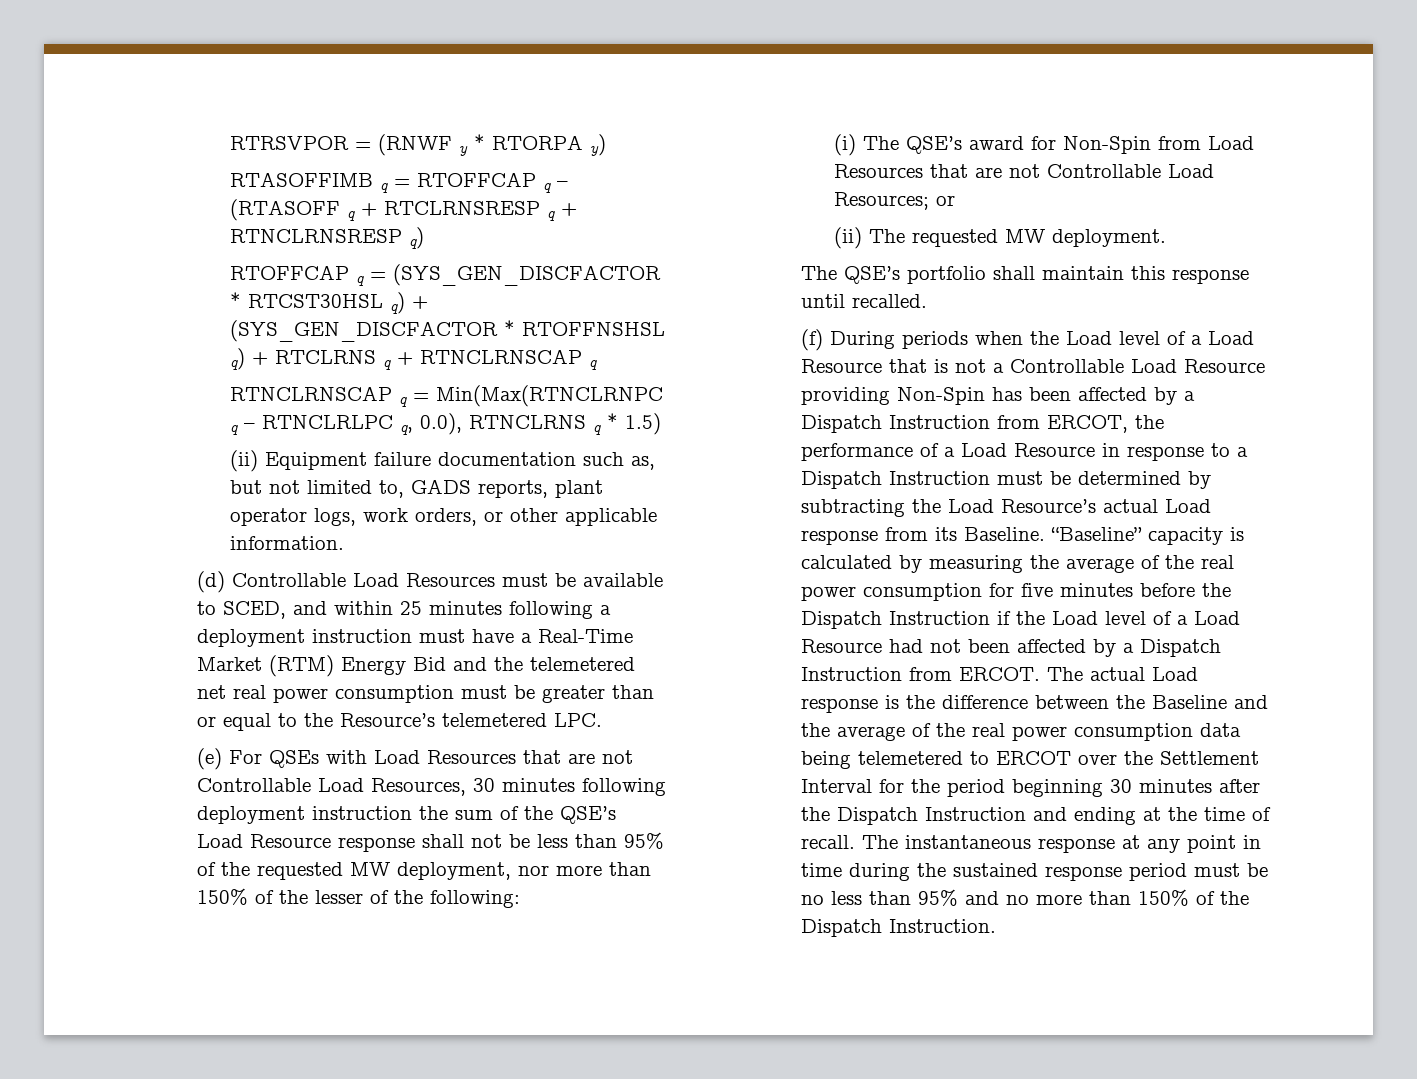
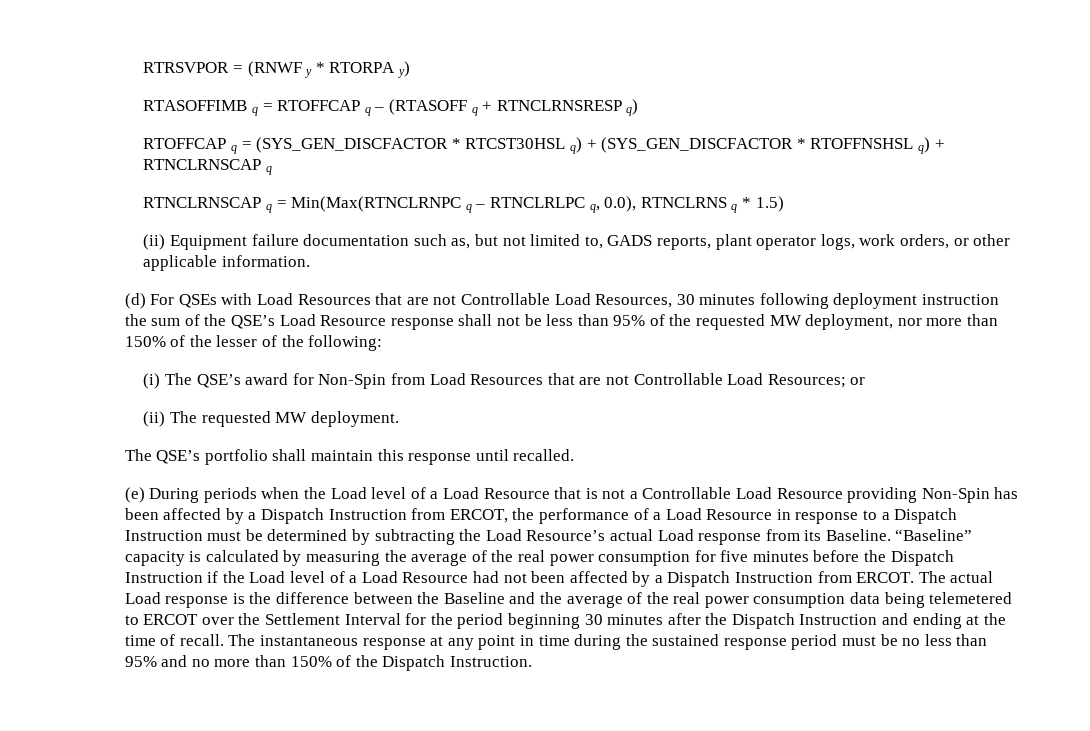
- RTASOFFIMB q = RTOFFCAP q – (RTASOFF q + RTCLRNSRESP q + RTNCLRNSRESP q)
+ RTASOFFIMB q = RTOFFCAP q – (RTASOFF q + RTNCLRNSRESP q)
- RTOFFCAP q = (SYS_GEN_DISCFACTOR * RTCST30HSL q) + (SYS_GEN_DISCFACTOR * RTOFFNSHSL q) + RTCLRNS q + RTNCLRNSCAP q
+ RTOFFCAP q = (SYS_GEN_DISCFACTOR * RTCST30HSL q) + (SYS_GEN_DISCFACTOR * RTOFFNSHSL q) + RTNCLRNSCAP q
- (d) Controllable Load Resources must be available to SCED, and within 25 minutes following a deployment instruction must have a Real-Time Market (RTM) Energy Bid and the telemetered net real power consumption must be greater than or equal to the Resource’s telemetered LPC.
- (e) For QSEs with Load Resources that are not Controllable Load Resources, 30 minutes following deployment instruction the sum of the QSE’s Load Resource response shall not be less than 95% of the requested MW deployment, nor more than 150% of the lesser of the following:
+ (d) For QSEs with Load Resources that are not Controllable Load Resources, 30 minutes following deployment instruction the sum of the QSE’s Load Resource response shall not be less than 95% of the requested MW deployment, nor more than 150% of the lesser of the following:
- (f) During periods when the Load level of a Load Resource that is not a Controllable Load Resource providing Non-Spin has been affected by a Dispatch Instruction from ERCOT, the performance of a Load Resource in response to a Dispatch Instruction must be determined by subtracting the Load Resource’s actual Load response from its Baseline.
+ (e) During periods when the Load level of a Load Resource that is not a Controllable Load Resource providing Non-Spin has been affected by a Dispatch Instruction from ERCOT, the performance of a Load Resource in response to a Dispatch Instruction must be determined by subtracting the Load Resource’s actual Load response from its Baseline.

